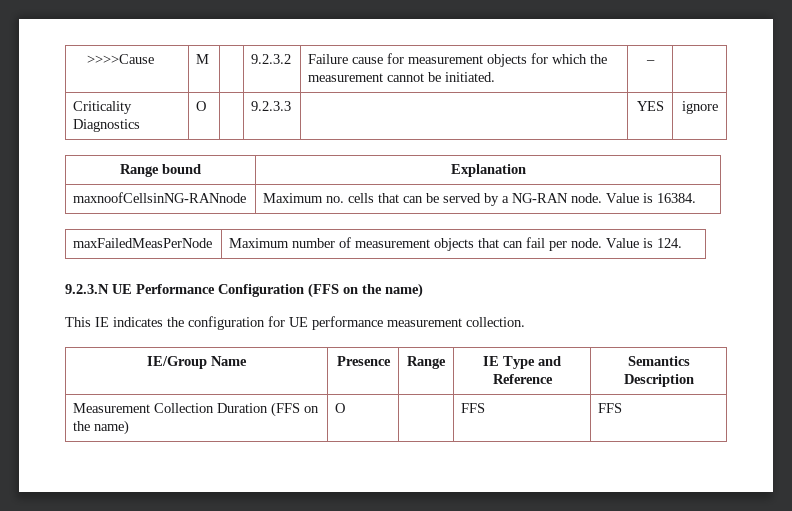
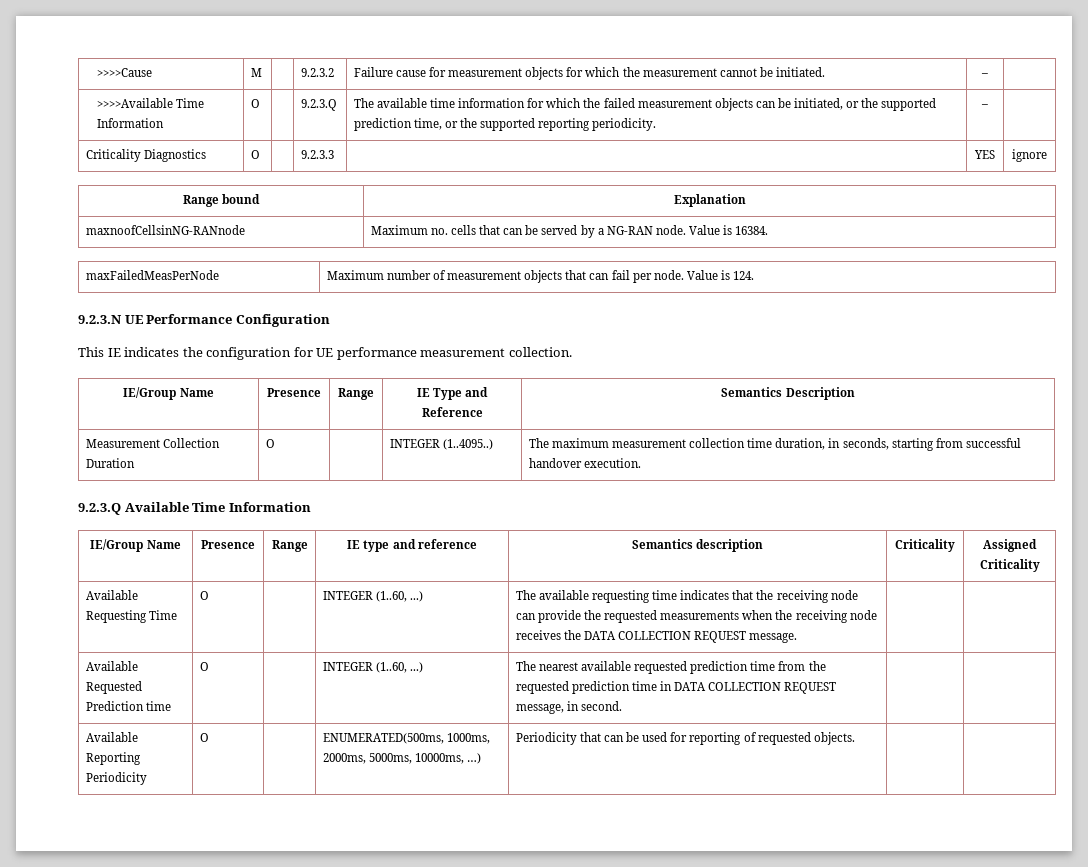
+ >>>>Available Time Information | O | | 9.2.3.Q | The available time information for which the failed measurement objects can be initiated, or the supported prediction time, or the supported reporting periodicity. | – |
- 9.2.3.N UE Performance Configuration (FFS on the name)
+ 9.2.3.N UE Performance Configuration
- Measurement Collection Duration (FFS on the name) | O | | FFS | FFS
+ Measurement Collection Duration | O | | INTEGER (1..4095..) | The maximum measurement collection time duration, in seconds, starting from successful handover execution.
+ 9.2.3.Q Available Time Information
+ IE/Group Name | Presence | Range | IE type and reference | Semantics description | Criticality | Assigned Criticality
+ Available Requesting Time | O | | INTEGER (1..60, ...) | The available requesting time indicates that the receiving node can provide the requested measurements when the receiving node receives the DATA COLLECTION REQUEST message. | |
+ Available Requested Prediction time | O | | INTEGER (1..60, ...) | The nearest available requested prediction time from the requested prediction time in DATA COLLECTION REQUEST message, in second. | |
+ Available Reporting Periodicity | O | | ENUMERATED(500ms, 1000ms, 2000ms, 5000ms, 10000ms, …) | Periodicity that can be used for reporting of requested objects. | |

